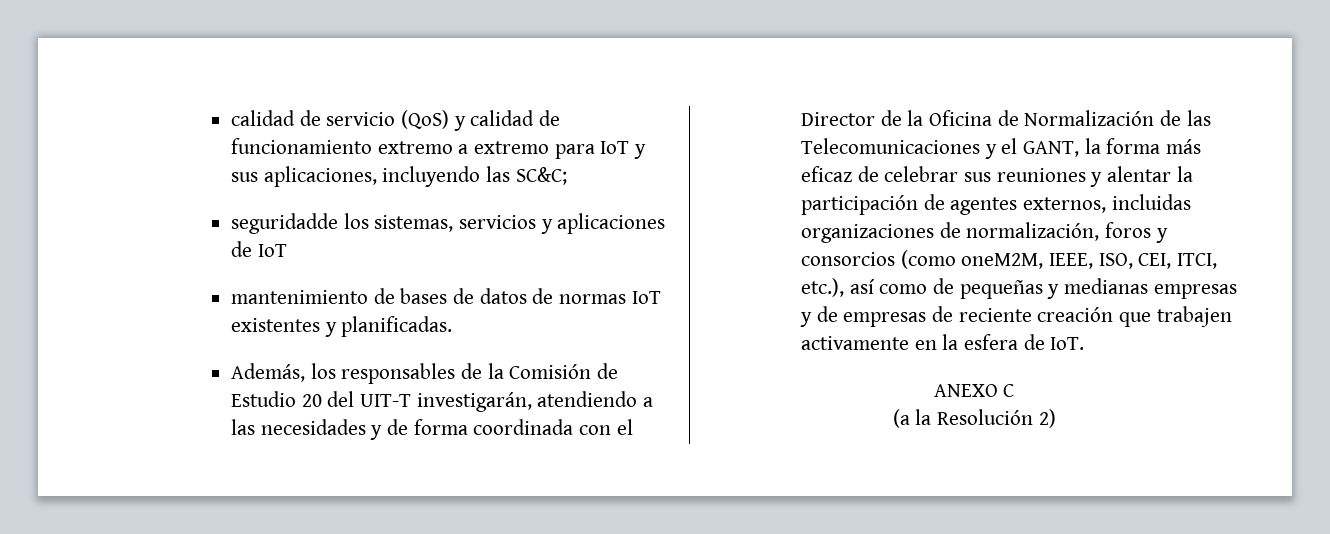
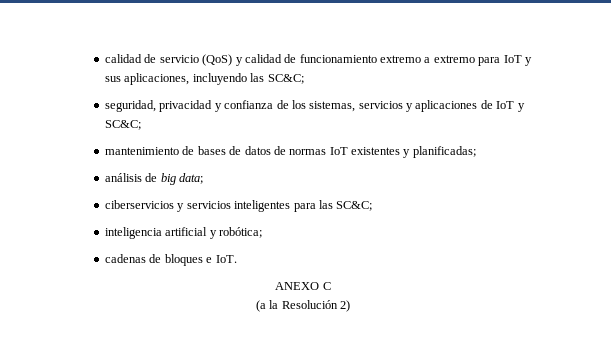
- seguridadde los sistemas, servicios y aplicaciones de IoT
+ seguridad, privacidad y confianza de los sistemas, servicios y aplicaciones de IoT y SC&C;
- mantenimiento de bases de datos de normas IoT existentes y planificadas.
- Además, los responsables de la Comisión de Estudio 20 del UIT-T investigarán, atendiendo a las necesidades y de forma coordinada con el Director de la Oficina de Normalización de las Telecomunicaciones y el GANT, la forma más eficaz de celebrar sus reuniones y alentar la participación de agentes externos, incluidas organizaciones de normalización, foros y consorcios (como oneM2M, IEEE, ISO, CEI, ITCI, etc.), así como de pequeñas y medianas empresas y de empresas de reciente creación que trabajen activamente en la esfera de IoT.
+ mantenimiento de bases de datos de normas IoT existentes y planificadas;
+ análisis de big data;
+ ciberservicios y servicios inteligentes para las SC&C;
+ inteligencia artificial y robótica;
+ cadenas de bloques e IoT.

